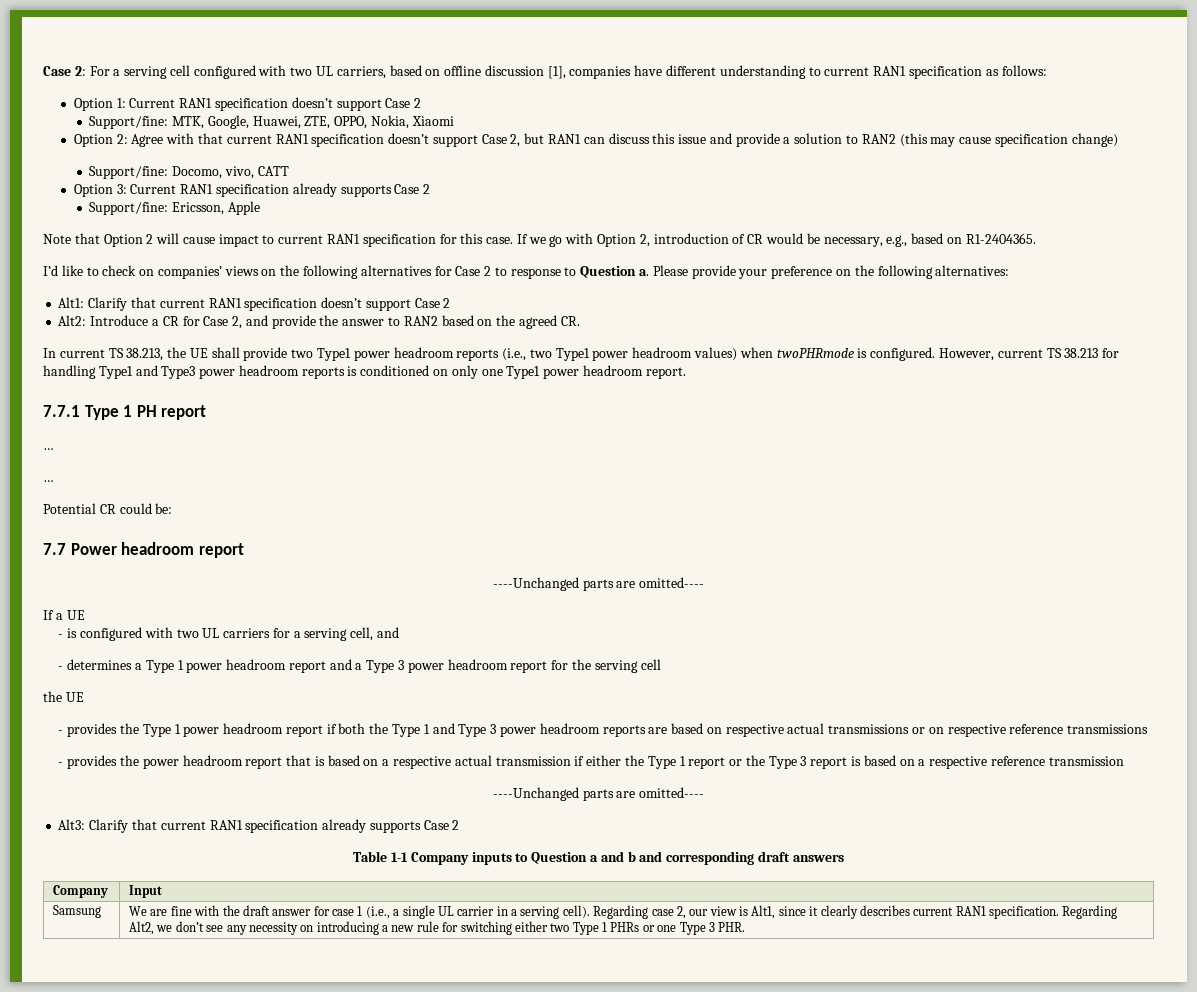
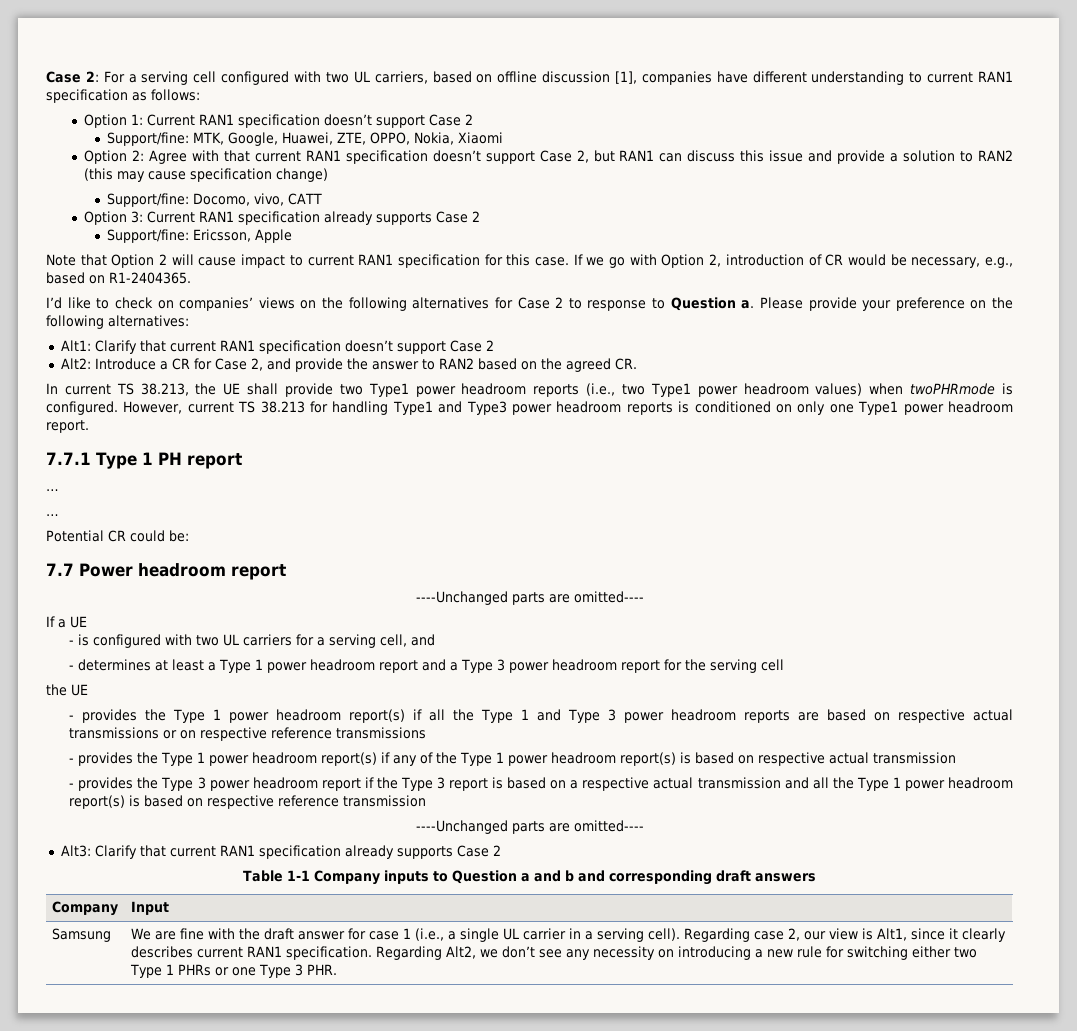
- - determines a Type 1 power headroom report and a Type 3 power headroom report for the serving cell
+ - determines at least a Type 1 power headroom report and a Type 3 power headroom report for the serving cell
- - provides the Type 1 power headroom report if both the Type 1 and Type 3 power headroom reports are based on respective actual transmissions or on respective reference transmissions
+ - provides the Type 1 power headroom report(s) if all the Type 1 and Type 3 power headroom reports are based on respective actual transmissions or on respective reference transmissions
- - provides the power headroom report that is based on a respective actual transmission if either the Type 1 report or the Type 3 report is based on a respective reference transmission
+ - provides the Type 1 power headroom report(s) if any of the Type 1 power headroom report(s) is based on respective actual transmission
+ - provides the Type 3 power headroom report if the Type 3 report is based on a respective actual transmission and all the Type 1 power headroom report(s) is based on respective reference transmission

